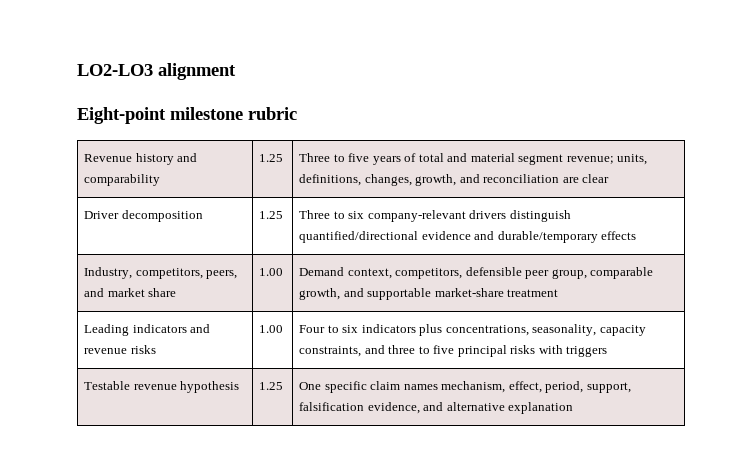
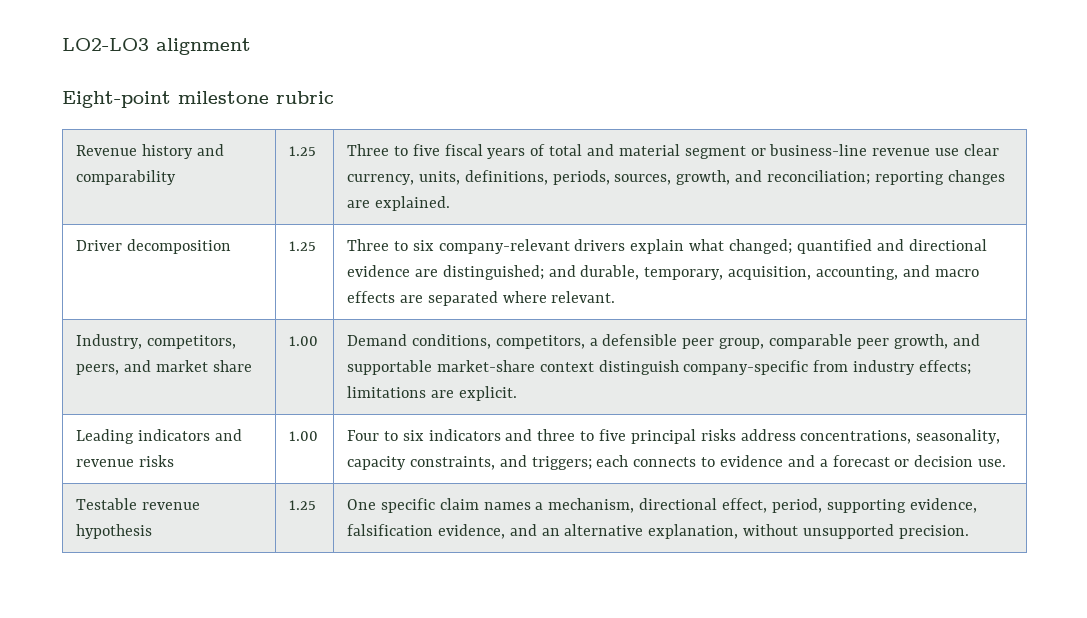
- Revenue history and comparability | 1.25 | Three to five years of total and material segment revenue; units, definitions, changes, growth, and reconciliation are clear
+ Revenue history and comparability | 1.25 | Three to five fiscal years of total and material segment or business-line revenue use clear currency, units, definitions, periods, sources, growth, and reconciliation; reporting changes are explained.
- Driver decomposition | 1.25 | Three to six company-relevant drivers distinguish quantified/directional evidence and durable/temporary effects
+ Driver decomposition | 1.25 | Three to six company-relevant drivers explain what changed; quantified and directional evidence are distinguished; and durable, temporary, acquisition, accounting, and macro effects are separated where relevant.
- Industry, competitors, peers, and market share | 1.00 | Demand context, competitors, defensible peer group, comparable growth, and supportable market-share treatment
+ Industry, competitors, peers, and market share | 1.00 | Demand conditions, competitors, a defensible peer group, comparable peer growth, and supportable market-share context distinguish company-specific from industry effects; limitations are explicit.
- Leading indicators and revenue risks | 1.00 | Four to six indicators plus concentrations, seasonality, capacity constraints, and three to five principal risks with triggers
+ Leading indicators and revenue risks | 1.00 | Four to six indicators and three to five principal risks address concentrations, seasonality, capacity constraints, and triggers; each connects to evidence and a forecast or decision use.
- Testable revenue hypothesis | 1.25 | One specific claim names mechanism, effect, period, support, falsification evidence, and alternative explanation
+ Testable revenue hypothesis | 1.25 | One specific claim names a mechanism, directional effect, period, supporting evidence, falsification evidence, and an alternative explanation, without unsupported precision.

